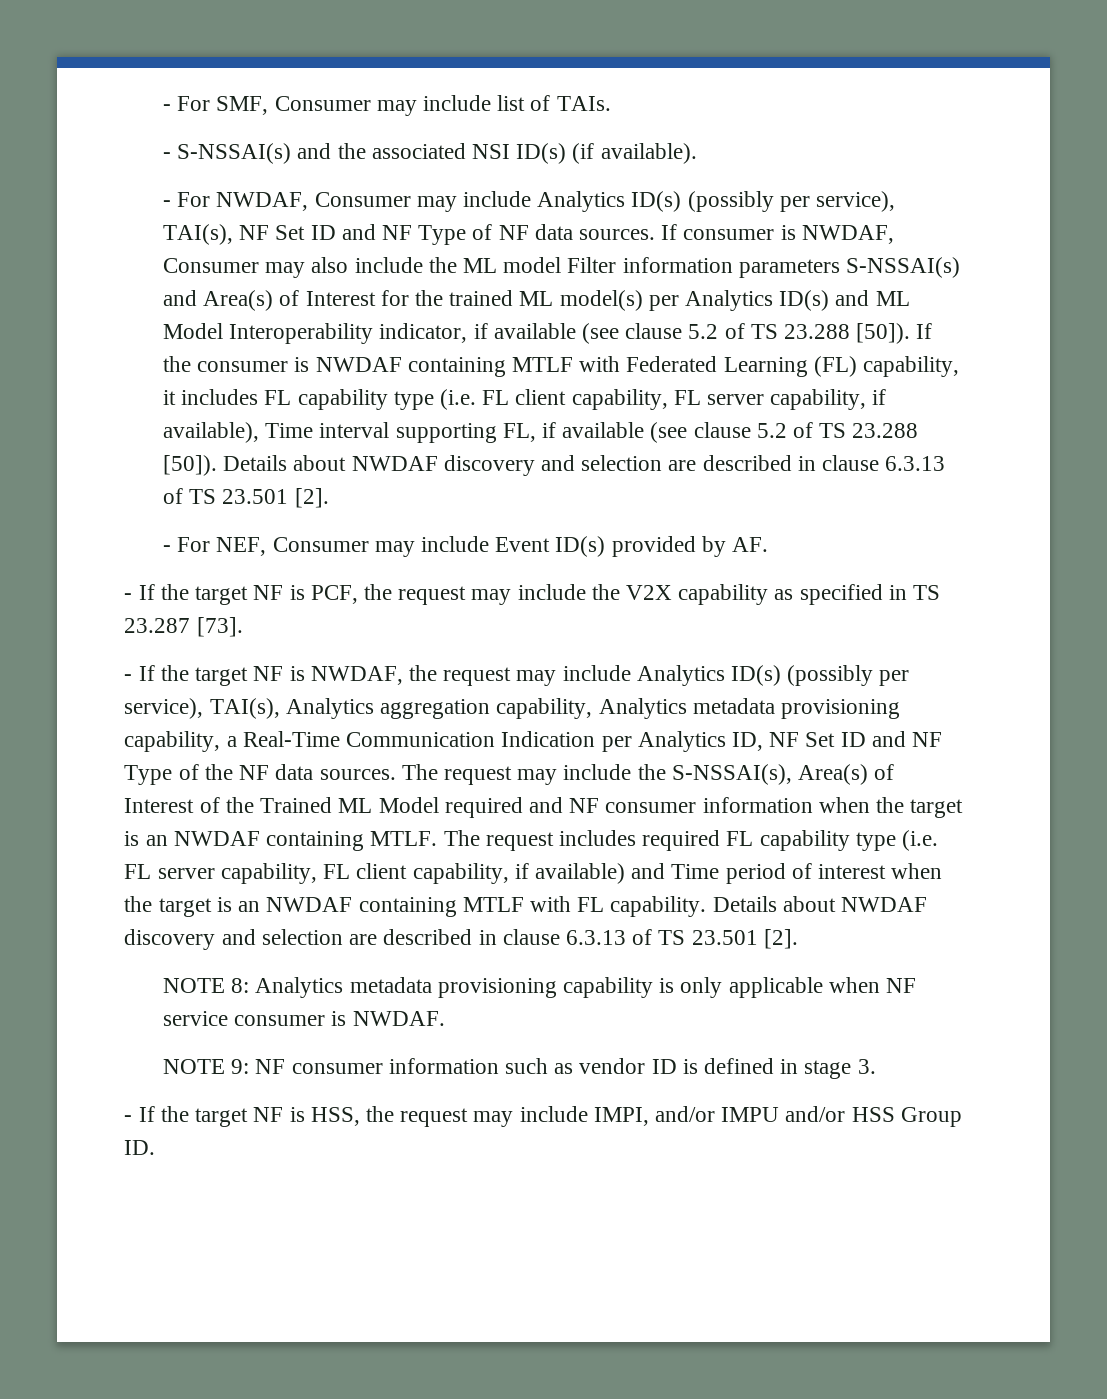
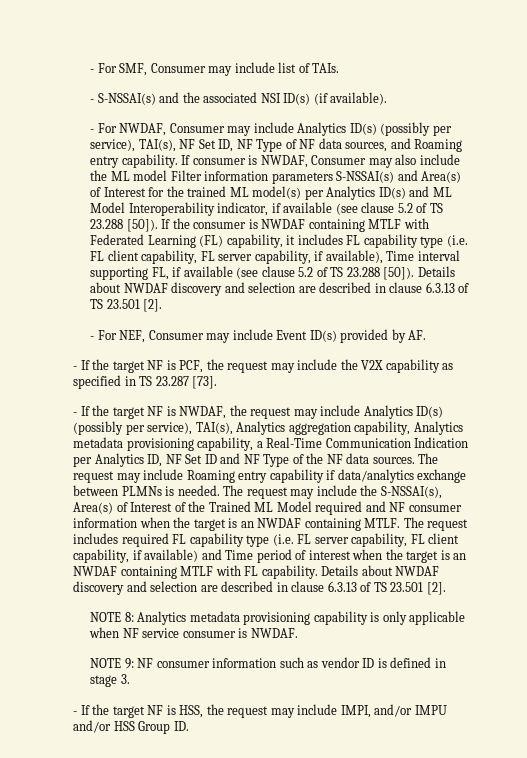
- - For NWDAF, Consumer may include Analytics ID(s) (possibly per service), TAI(s), NF Set ID and NF Type of NF data sources.
+ - For NWDAF, Consumer may include Analytics ID(s) (possibly per service), TAI(s), NF Set ID, NF Type of NF data sources, and Roaming entry capability.
- The request may include the S-NSSAI(s), Area(s) of Interest of the Trained ML Model required and NF consumer information when the target is an NWDAF containing MTLF.
+ The request may include Roaming entry capability if data/analytics exchange between PLMNs is needed. The request may include the S-NSSAI(s), Area(s) of Interest of the Trained ML Model required and NF consumer information when the target is an NWDAF containing MTLF.

